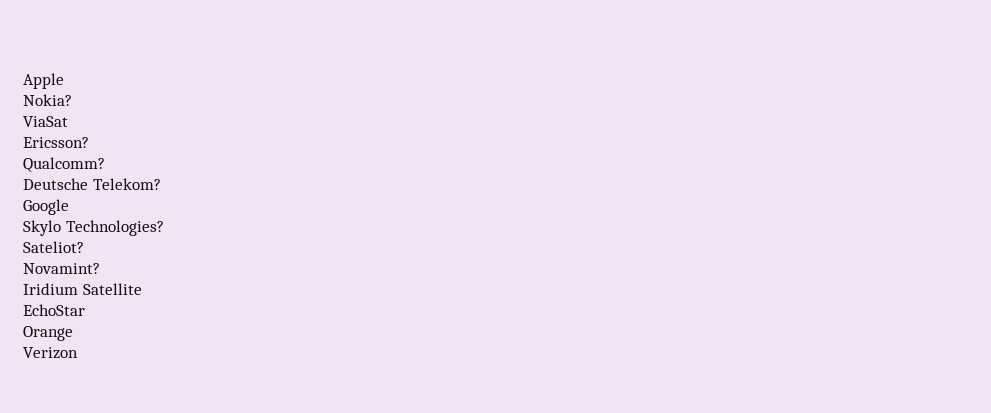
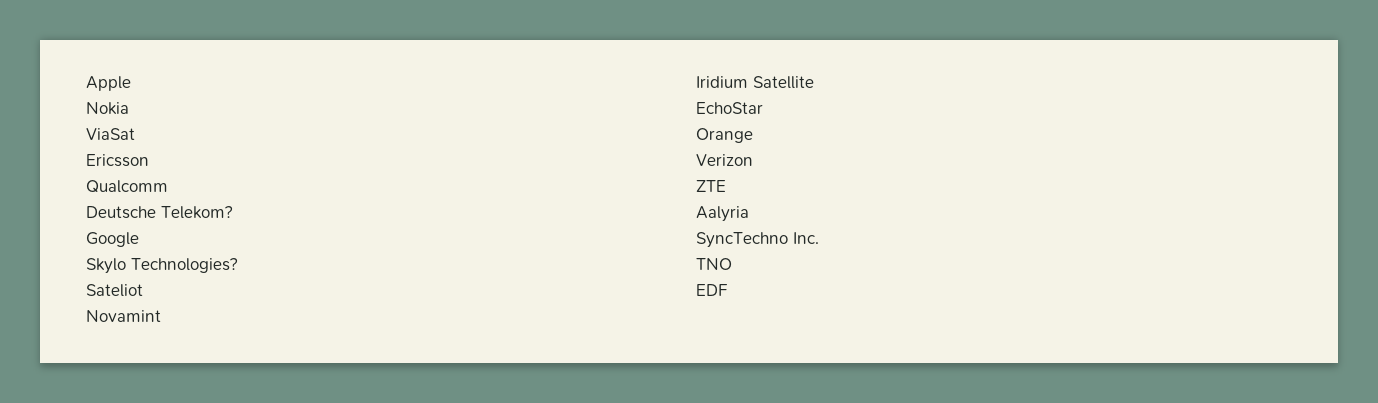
- Nokia?
+ Nokia
- Ericsson?
- Qualcomm?
+ Ericsson
+ Qualcomm
- Sateliot?
- Novamint?
+ Sateliot
+ Novamint
+ ZTE
+ Aalyria
+ SyncTechno Inc.
+ TNO
+ EDF

